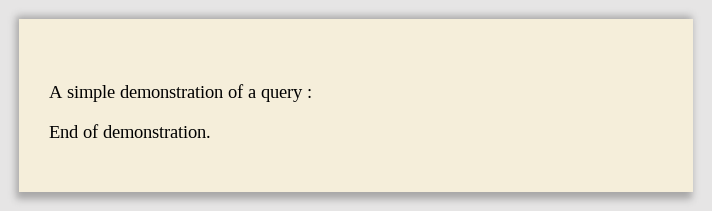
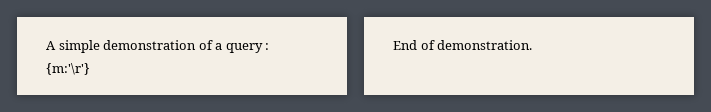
+ {m:'\r'}

